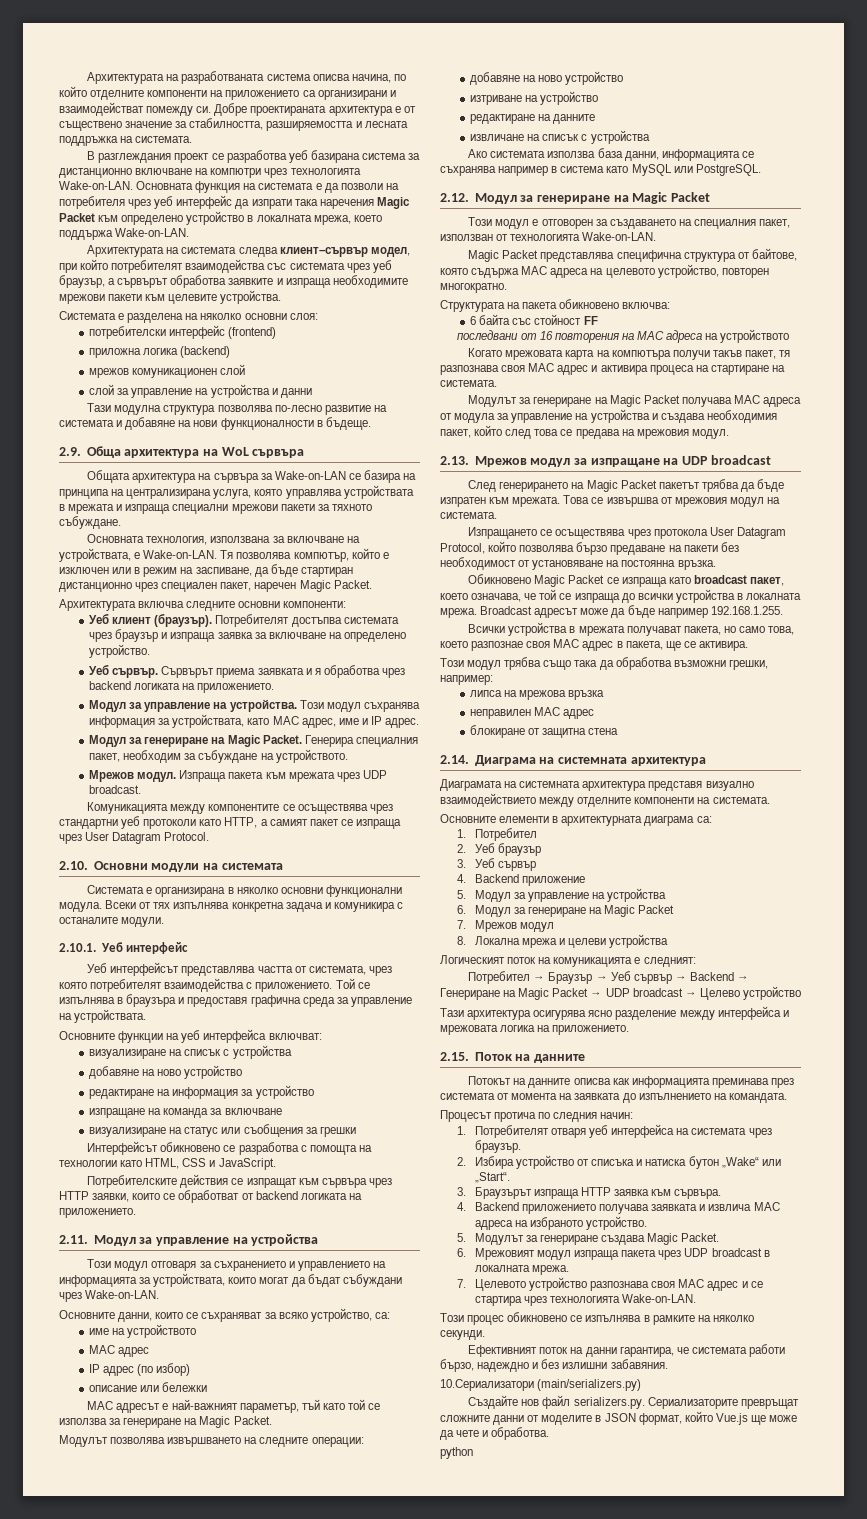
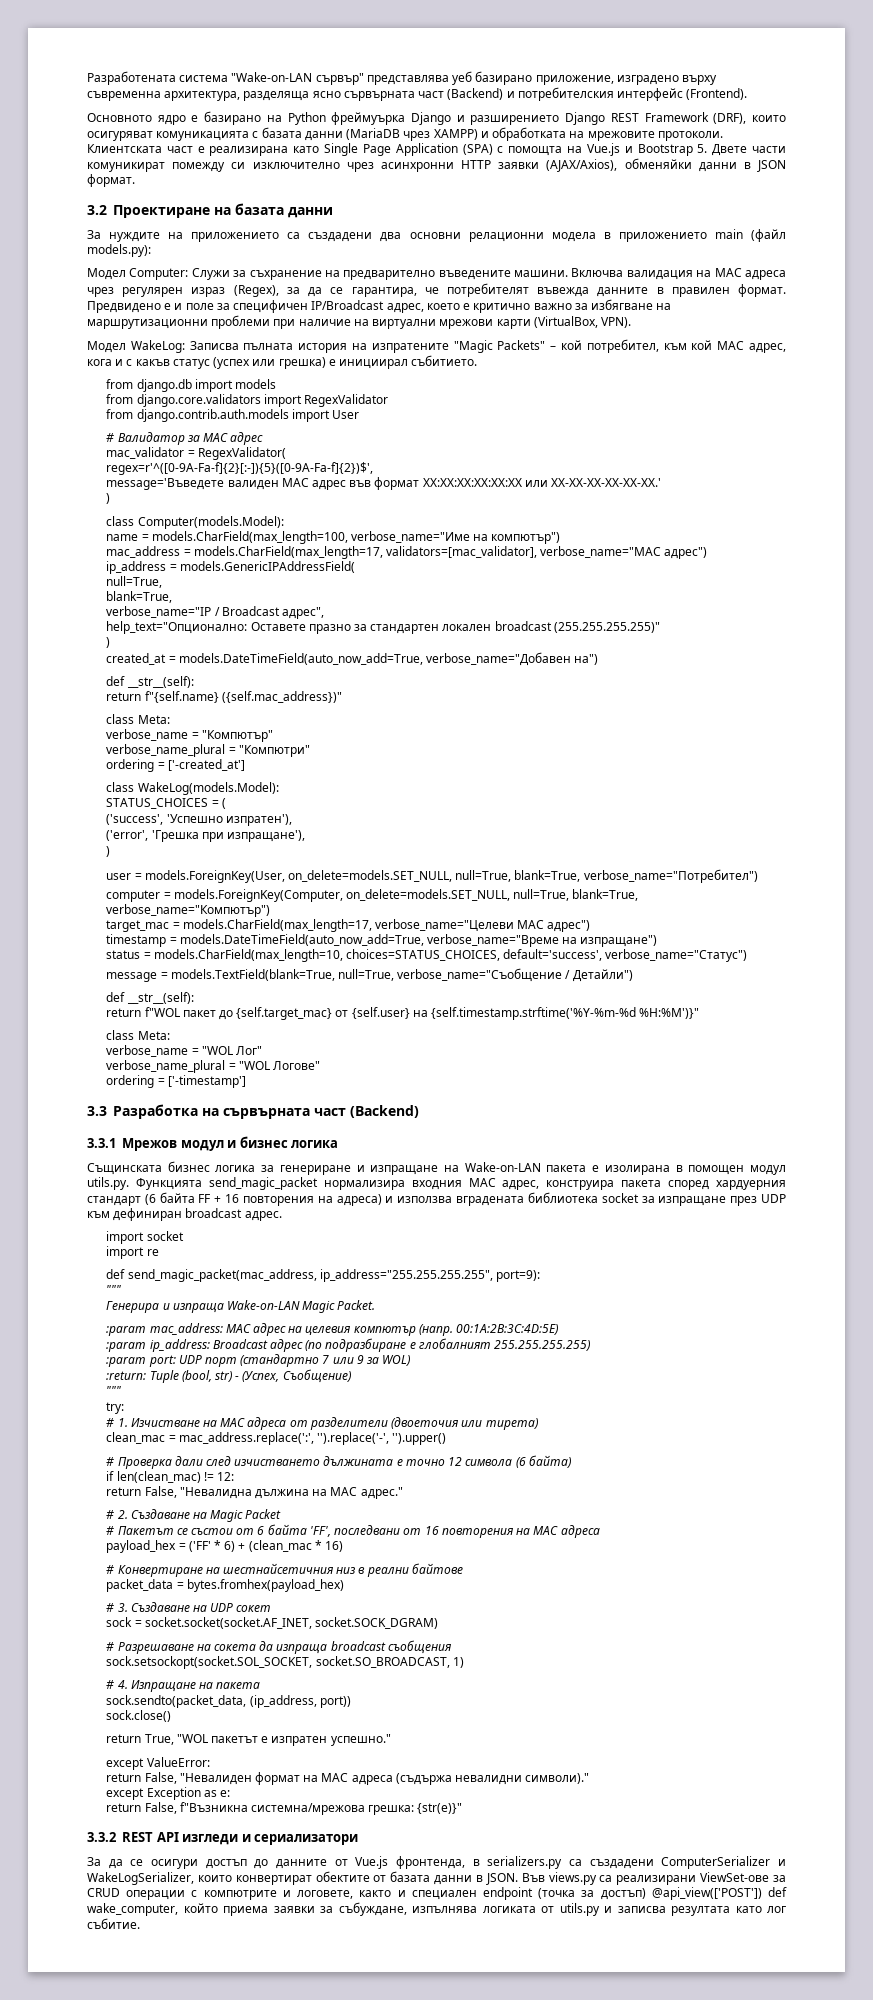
- Архитектурата на разработваната система описва начина, по който отделните компоненти на приложението са организирани и взаимодействат помежду си. Добре проектираната архитектура е от съществено значение за стабилността, разширяемостта и лесната поддръжка на системата.
- В разглеждания проект се разработва уеб базирана система за дистанционно включване на компютри чрез технологията Wake-on-LAN. Основната функция на системата е да позволи на потребителя чрез уеб интерфейс да изпрати така наречения Magic Packet към определено устройство в локалната мрежа, което поддържа Wake-on-LAN.
- Архитектурата на системата следва клиент–сървър модел, при който потребителят взаимодейства със системата чрез уеб браузър, а сървърът обработва заявките и изпраща необходимите мрежови пакети към целевите устройства.
- Системата е разделена на няколко основни слоя:
- потребителски интерфейс (frontend)
- приложна логика (backend)
- мрежов комуникационен слой
- слой за управление на устройства и данни
- Тази модулна структура позволява по-лесно развитие на системата и добавяне на нови функционалности в бъдеще.
- 2.9. Обща архитектура на WoL сървъра
- Общата архитектура на сървъра за Wake-on-LAN се базира на принципа на централизирана услуга, която управлява устройствата в мрежата и изпраща специални мрежови пакети за тяхното събуждане.
- Основната технология, използвана за включване на устройствата, е Wake-on-LAN. Тя позволява компютър, който е изключен или в режим на заспиване, да бъде стартиран дистанционно чрез специален пакет, наречен Magic Packet.
- Архитектурата включва следните основни компоненти:
- Уеб клиент (браузър). Потребителят достъпва системата чрез браузър и изпраща заявка за включване на определено устройство.
- Уеб сървър. Сървърът приема заявката и я обработва чрез backend логиката на приложението.
- Модул за управление на устройства. Този модул съхранява информация за устройствата, като MAC адрес, име и IP адрес.
- Модул за генериране на Magic Packet. Генерира специалния пакет, необходим за събуждане на устройството.
- Мрежов модул. Изпраща пакета към мрежата чрез UDP broadcast.
- Комуникацията между компонентите се осъществява чрез стандартни уеб протоколи като HTTP, а самият пакет се изпраща чрез User Datagram Protocol.
- 2.10. Основни модули на системата
- Системата е организирана в няколко основни функционални модула. Всеки от тях изпълнява конкретна задача и комуникира с останалите модули.
- 2.10.1. Уеб интерфейс
- Уеб интерфейсът представлява частта от системата, чрез която потребителят взаимодейства с приложението. Той се изпълнява в браузъра и предоставя графична среда за управление на устройствата.
- Основните функции на уеб интерфейса включват:
- визуализиране на списък с устройства
- добавяне на ново устройство
- редактиране на информация за устройство
- изпращане на команда за включване
- визуализиране на статус или съобщения за грешки
- Интерфейсът обикновено се разработва с помощта на технологии като HTML, CSS и JavaScript.
- Потребителските действия се изпращат към сървъра чрез HTTP заявки, които се обработват от backend логиката на приложението.
- 2.11. Модул за управление на устройства
- Този модул отговаря за съхранението и управлението на информацията за устройствата, които могат да бъдат събуждани чрез Wake-on-LAN.
- Основните данни, които се съхраняват за всяко устройство, са:
- име на устройството
- MAC адрес
- IP адрес (по избор)
- описание или бележки
- MAC адресът е най-важният параметър, тъй като той се използва за генериране на Magic Packet.
- Модулът позволява извършването на следните операции:
- добавяне на ново устройство
- изтриване на устройство
- редактиране на данните
- извличане на списък с устройства
- Ако системата използва база данни, информацията се съхранява например в система като MySQL или PostgreSQL.
- 2.12. Модул за генериране на Magic Packet
- Този модул е отговорен за създаването на специалния пакет, използван от технологията Wake-on-LAN.
- Magic Packet представлява специфична структура от байтове, която съдържа MAC адреса на целевото устройство, повторен многократно.
- Структурата на пакета обикновено включва:
- 6 байта със стойност FF
- последвани от 16 повторения на MAC адреса на устройството
- Когато мрежовата карта на компютъра получи такъв пакет, тя разпознава своя MAC адрес и активира процеса на стартиране на системата.
- Модулът за генериране на Magic Packet получава MAC адреса от модула за управление на устройства и създава необходимия пакет, който след това се предава на мрежовия модул.
- 2.13. Мрежов модул за изпращане на UDP broadcast
- След генерирането на Magic Packet пакетът трябва да бъде изпратен към мрежата. Това се извършва от мрежовия модул на системата.
- Изпращането се осъществява чрез протокола User Datagram Protocol, който позволява бързо предаване на пакети без необходимост от установяване на постоянна връзка.
- Обикновено Magic Packet се изпраща като broadcast пакет, което означава, че той се изпраща до всички устройства в локалната мрежа. Broadcast адресът може да бъде например 192.168.1.255.
- Всички устройства в мрежата получават пакета, но само това, което разпознае своя MAC адрес в пакета, ще се активира.
- Този модул трябва също така да обработва възможни грешки, например:
- липса на мрежова връзка
- неправилен MAC адрес
- блокиране от защитна стена
- 2.14. Диаграма на системната архитектура
- Диаграмата на системната архитектура представя визуално взаимодействието между отделните компоненти на системата.
- Основните елементи в архитектурната диаграма са:
- 1. Потребител
- 2. Уеб браузър
- 3. Уеб сървър
- 4. Backend приложение
- 5. Модул за управление на устройства
- 6. Модул за генериране на Magic Packet
- 7. Мрежов модул
- 8. Локална мрежа и целеви устройства
- Логическият поток на комуникацията е следният:
- Потребител → Браузър → Уеб сървър → Backend → Генериране на Magic Packet → UDP broadcast → Целево устройство
- Тази архитектура осигурява ясно разделение между интерфейса и мрежовата логика на приложението.
- 2.15. Поток на данните
- Потокът на данните описва как информацията преминава през системата от момента на заявката до изпълнението на командата.
- Процесът протича по следния начин:
- 1. Потребителят отваря уеб интерфейса на системата чрез браузър.
- 2. Избира устройство от списъка и натиска бутон „Wake“ или „Start“.
- 3. Браузърът изпраща HTTP заявка към сървъра.
- 4. Backend приложението получава заявката и извлича MAC адреса на избраното устройство.
- 5. Модулът за генериране създава Magic Packet.
- 6. Мрежовият модул изпраща пакета чрез UDP broadcast в локалната мрежа.
- 7. Целевото устройство разпознава своя MAC адрес и се стартира чрез технологията Wake-on-LAN.
- Този процес обикновено се изпълнява в рамките на няколко секунди.
- Ефективният поток на данни гарантира, че системата работи бързо, надеждно и без излишни забавяния.
- 10.Сериализатори (main/serializers.py)
- Създайте нов файл serializers.py. Сериализаторите превръщат сложните данни от моделите в JSON формат, който Vue.js ще може да чете и обработва.
- python
+ Разработената система "Wake-on-LAN сървър" представлява уеб базирано приложение, изградено върху съвременна архитектура, разделяща ясно сървърната част (Backend) и потребителския интерфейс (Frontend).
+ Основното ядро е базирано на Python фреймуърка Django и разширението Django REST Framework (DRF), които осигуряват комуникацията с базата данни (MariaDB чрез XAMPP) и обработката на мрежовите протоколи. Клиентската част е реализирана като Single Page Application (SPA) с помощта на Vue.js и Bootstrap 5. Двете части комуникират помежду си изключително чрез асинхронни HTTP заявки (AJAX/Axios), обменяйки данни в JSON формат.
+ 3.2 Проектиране на базата данни
+ За нуждите на приложението са създадени два основни релационни модела в приложението main (файл models.py):
+ Модел Computer: Служи за съхранение на предварително въведените машини. Включва валидация на MAC адреса чрез регулярен израз (Regex), за да се гарантира, че потребителят въвежда данните в правилен формат. Предвидено е и поле за специфичен IP/Broadcast адрес, което е критично важно за избягване на маршрутизационни проблеми при наличие на виртуални мрежови карти (VirtualBox, VPN).
+ Модел WakeLog: Записва пълната история на изпратените "Magic Packets" – кой потребител, към кой MAC адрес, кога и с какъв статус (успех или грешка) е инициирал събитието.
+ from django.db import models
+ from django.core.validators import RegexValidator
+ from django.contrib.auth.models import User
+ # Валидатор за MAC адрес
+ mac_validator = RegexValidator(
+ regex=r'^([0-9A-Fa-f]{2}[:-]){5}([0-9A-Fa-f]{2})$',
+ message='Въведете валиден MAC адрес във формат XX:XX:XX:XX:XX:XX или XX-XX-XX-XX-XX-XX.'
+ )
+ class Computer(models.Model):
+ name = models.CharField(max_length=100, verbose_name="Име на компютър")
+ mac_address = models.CharField(max_length=17, validators=[mac_validator], verbose_name="MAC адрес")
+ ip_address = models.GenericIPAddressField(
+ null=True,
+ blank=True,
+ verbose_name="IP / Broadcast адрес",
+ help_text="Опционално: Оставете празно за стандартен локален broadcast (255.255.255.255)"
+ )
+ created_at = models.DateTimeField(auto_now_add=True, verbose_name="Добавен на")
+ def __str__(self):
+ return f"{self.name} ({self.mac_address})"
+ class Meta:
+ verbose_name = "Компютър"
+ verbose_name_plural = "Компютри"
+ ordering = ['-created_at']
+ class WakeLog(models.Model):
+ STATUS_CHOICES = (
+ ('success', 'Успешно изпратен'),
+ ('error', 'Грешка при изпращане'),
+ )
+ user = models.ForeignKey(User, on_delete=models.SET_NULL, null=True, blank=True, verbose_name="Потребител")
+ computer = models.ForeignKey(Computer, on_delete=models.SET_NULL, null=True, blank=True, verbose_name="Компютър")
+ target_mac = models.CharField(max_length=17, verbose_name="Целеви MAC адрес")
+ timestamp = models.DateTimeField(auto_now_add=True, verbose_name="Време на изпращане")
+ status = models.CharField(max_length=10, choices=STATUS_CHOICES, default='success', verbose_name="Статус")
+ message = models.TextField(blank=True, null=True, verbose_name="Съобщение / Детайли")
+ def __str__(self):
+ return f"WOL пакет до {self.target_mac} от {self.user} на {self.timestamp.strftime('%Y-%m-%d %H:%M')}"
+ class Meta:
+ verbose_name = "WOL Лог"
+ verbose_name_plural = "WOL Логове"
+ ordering = ['-timestamp']
+ 3.3 Разработка на сървърната част (Backend)
+ 3.3.1 Мрежов модул и бизнес логика
+ Същинската бизнес логика за генериране и изпращане на Wake-on-LAN пакета е изолирана в помощен модул utils.py. Функцията send_magic_packet нормализира входния MAC адрес, конструира пакета според хардуерния стандарт (6 байта FF + 16 повторения на адреса) и използва вградената библиотека socket за изпращане през UDP към дефиниран broadcast адрес.
+ import socket
+ import re
+ def send_magic_packet(mac_address, ip_address="255.255.255.255", port=9):
+ """
+ Генерира и изпраща Wake-on-LAN Magic Packet.
+ :param mac_address: MAC адрес на целевия компютър (напр. 00:1A:2B:3C:4D:5E)
+ :param ip_address: Broadcast адрес (по подразбиране е глобалният 255.255.255.255)
+ :param port: UDP порт (стандартно 7 или 9 за WOL)
+ :return: Tuple (bool, str) - (Успех, Съобщение)
+ """
+ try:
+ # 1. Изчистване на MAC адреса от разделители (двоеточия или тирета)
+ clean_mac = mac_address.replace(':', '').replace('-', '').upper()
+ # Проверка дали след изчистването дължината е точно 12 символа (6 байта)
+ if len(clean_mac) != 12:
+ return False, "Невалидна дължина на MAC адрес."
+ # 2. Създаване на Magic Packet
+ # Пакетът се състои от 6 байта 'FF', последвани от 16 повторения на MAC адреса
+ payload_hex = ('FF' * 6) + (clean_mac * 16)
+ # Конвертиране на шестнайсетичния низ в реални байтове
+ packet_data = bytes.fromhex(payload_hex)
+ # 3. Създаване на UDP сокет
+ sock = socket.socket(socket.AF_INET, socket.SOCK_DGRAM)
+ # Разрешаване на сокета да изпраща broadcast съобщения
+ sock.setsockopt(socket.SOL_SOCKET, socket.SO_BROADCAST, 1)
+ # 4. Изпращане на пакета
+ sock.sendto(packet_data, (ip_address, port))
+ sock.close()
+ return True, "WOL пакетът е изпратен успешно."
+ except ValueError:
+ return False, "Невалиден формат на MAC адреса (съдържа невалидни символи)."
+ except Exception as e:
+ return False, f"Възникна системна/мрежова грешка: {str(e)}"
+ 3.3.2 REST API изгледи и сериализатори
+ За да се осигури достъп до данните от Vue.js фронтенда, в serializers.py са създадени ComputerSerializer и WakeLogSerializer, които конвертират обектите от базата данни в JSON. Във views.py са реализирани ViewSet-ове за CRUD операции с компютрите и логовете, както и специален endpoint (точка за достъп) @api_view(['POST']) def wake_computer, който приема заявки за събуждане, изпълнява логиката от utils.py и записва резултата като лог събитие.

